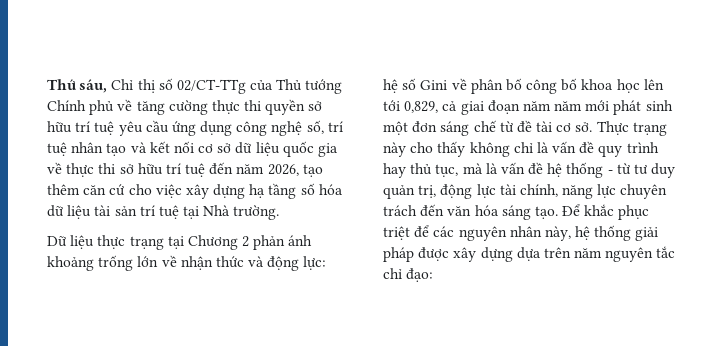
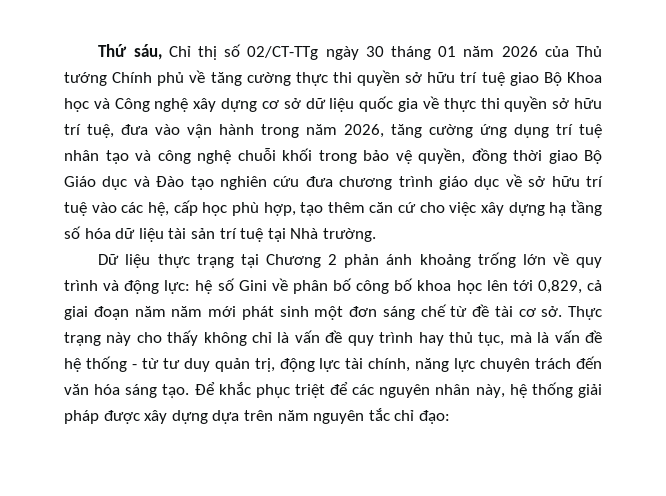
- Thứ sáu, Chỉ thị số 02/CT-TTg của Thủ tướng Chính phủ về tăng cường thực thi quyền sở hữu trí tuệ yêu cầu ứng dụng công nghệ số, trí tuệ nhân tạo và kết nối cơ sở dữ liệu quốc gia về thực thi sở hữu trí tuệ đến năm 2026, tạo thêm căn cứ cho việc xây dựng hạ tầng số hóa dữ liệu tài sản trí tuệ tại Nhà trường.
+ Thứ sáu, Chỉ thị số 02/CT-TTg ngày 30 tháng 01 năm 2026 của Thủ tướng Chính phủ về tăng cường thực thi quyền sở hữu trí tuệ giao Bộ Khoa học và Công nghệ xây dựng cơ sở dữ liệu quốc gia về thực thi quyền sở hữu trí tuệ, đưa vào vận hành trong năm 2026, tăng cường ứng dụng trí tuệ nhân tạo và công nghệ chuỗi khối trong bảo vệ quyền, đồng thời giao Bộ Giáo dục và Đào tạo nghiên cứu đưa chương trình giáo dục về sở hữu trí tuệ vào các hệ, cấp học phù hợp, tạo thêm căn cứ cho việc xây dựng hạ tầng số hóa dữ liệu tài sản trí tuệ tại Nhà trường.
- Dữ liệu thực trạng tại Chương 2 phản ánh khoảng trống lớn về nhận thức và động lực: hệ số Gini về phân bố công bố khoa học lên tới 0,829, cả giai đoạn năm năm mới phát sinh một đơn sáng chế từ đề tài cơ sở.
+ Dữ liệu thực trạng tại Chương 2 phản ánh khoảng trống lớn về quy trình và động lực: hệ số Gini về phân bố công bố khoa học lên tới 0,829, cả giai đoạn năm năm mới phát sinh một đơn sáng chế từ đề tài cơ sở.

